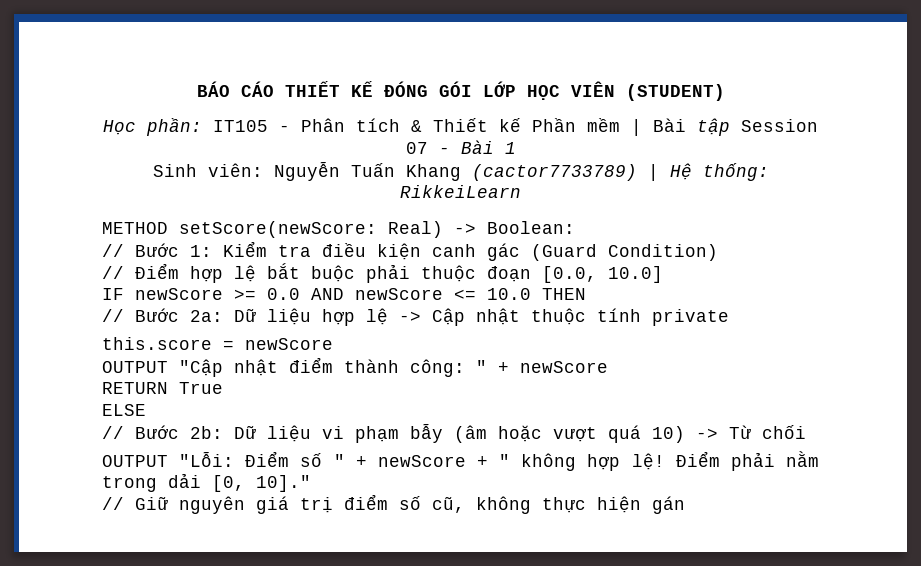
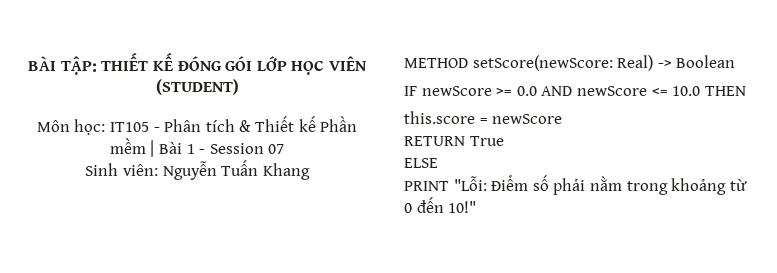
- BÁO CÁO THIẾT KẾ ĐÓNG GÓI LỚP HỌC VIÊN (STUDENT)
+ BÀI TẬP: THIẾT KẾ ĐÓNG GÓI LỚP HỌC VIÊN (STUDENT)
- Học phần: IT105 - Phân tích & Thiết kế Phần mềm | Bài tập Session 07 - Bài 1
+ Môn học: IT105 - Phân tích & Thiết kế Phần mềm | Bài 1 - Session 07
- Sinh viên: Nguyễn Tuấn Khang (cactor7733789) | Hệ thống: RikkeiLearn
+ Sinh viên: Nguyễn Tuấn Khang
- METHOD setScore(newScore: Real) -> Boolean:
- // Bước 1: Kiểm tra điều kiện canh gác (Guard Condition)
- // Điểm hợp lệ bắt buộc phải thuộc đoạn [0.0, 10.0]
+ METHOD setScore(newScore: Real) -> Boolean
- // Bước 2a: Dữ liệu hợp lệ -> Cập nhật thuộc tính private
  this.score = newScore
- OUTPUT "Cập nhật điểm thành công: " + newScore
  RETURN True
  ELSE
- // Bước 2b: Dữ liệu vi phạm bẫy (âm hoặc vượt quá 10) -> Từ chối
- OUTPUT "Lỗi: Điểm số " + newScore + " không hợp lệ! Điểm phải nằm trong dải [0, 10]."
- // Giữ nguyên giá trị điểm số cũ, không thực hiện gán
+ PRINT "Lỗi: Điểm số phải nằm trong khoảng từ 0 đến 10!"

